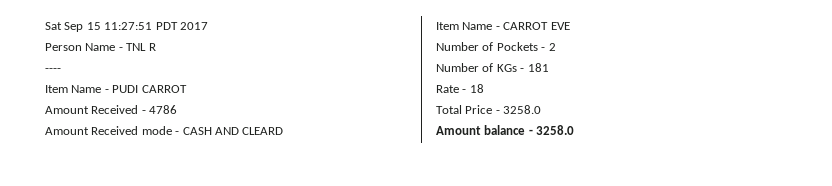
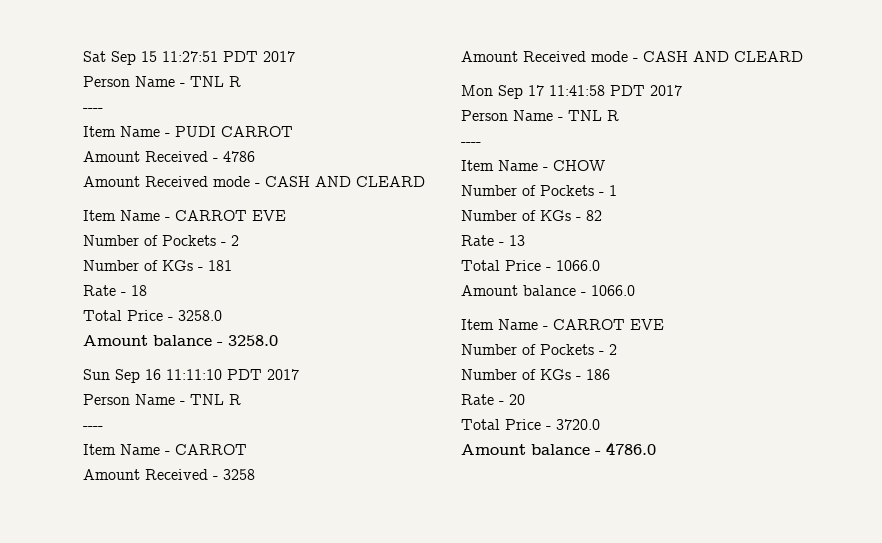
+ Sun Sep 16 11:11:10 PDT 2017
+ Person Name - TNL R
+ ----
+ Item Name - CARROT
+ Amount Received - 3258
+ Amount Received mode - CASH AND CLEARD
+ Mon Sep 17 11:41:58 PDT 2017
+ Person Name - TNL R
+ ----
+ Item Name - CHOW
+ Number of Pockets - 1
+ Number of KGs - 82
+ Rate - 13
+ Total Price - 1066.0
+ Amount balance - 1066.0
+ Item Name - CARROT EVE
+ Number of Pockets - 2
+ Number of KGs - 186
+ Rate - 20
+ Total Price - 3720.0
+ Amount balance - 4786.0

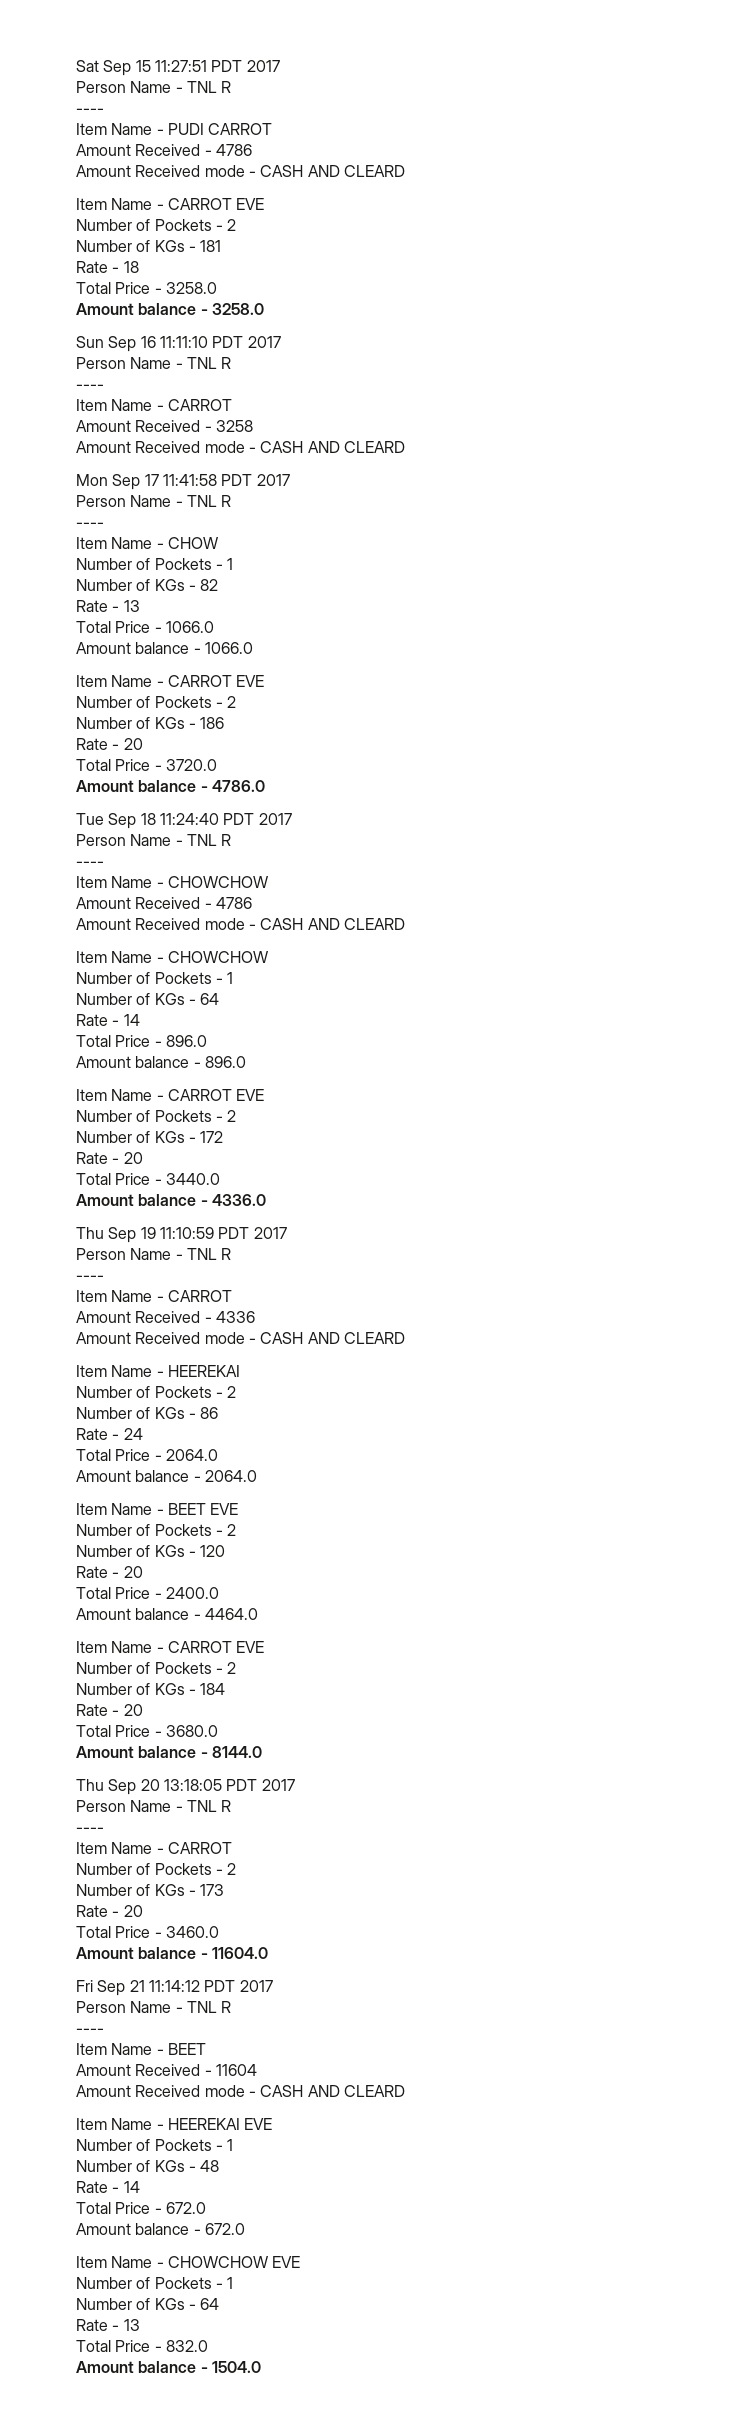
+ Tue Sep 18 11:24:40 PDT 2017
+ Person Name - TNL R
+ ----
+ Item Name - CHOWCHOW
+ Amount Received - 4786
+ Amount Received mode - CASH AND CLEARD
+ Item Name - CHOWCHOW
+ Number of Pockets - 1
+ Number of KGs - 64
+ Rate - 14
+ Total Price - 896.0
+ Amount balance - 896.0
+ Item Name - CARROT EVE
+ Number of Pockets - 2
+ Number of KGs - 172
+ Rate - 20
+ Total Price - 3440.0
+ Amount balance - 4336.0
+ Thu Sep 19 11:10:59 PDT 2017
+ Person Name - TNL R
+ ----
+ Item Name - CARROT
+ Amount Received - 4336
+ Amount Received mode - CASH AND CLEARD
+ Item Name - HEEREKAI
+ Number of Pockets - 2
+ Number of KGs - 86
+ Rate - 24
+ Total Price - 2064.0
+ Amount balance - 2064.0
+ Item Name - BEET EVE
+ Number of Pockets - 2
+ Number of KGs - 120
+ Rate - 20
+ Total Price - 2400.0
+ Amount balance - 4464.0
+ Item Name - CARROT EVE
+ Number of Pockets - 2
+ Number of KGs - 184
+ Rate - 20
+ Total Price - 3680.0
+ Amount balance - 8144.0
+ Thu Sep 20 13:18:05 PDT 2017
+ Person Name - TNL R
+ ----
+ Item Name - CARROT
+ Number of Pockets - 2
+ Number of KGs - 173
+ Rate - 20
+ Total Price - 3460.0
+ Amount balance - 11604.0
+ Fri Sep 21 11:14:12 PDT 2017
+ Person Name - TNL R
+ ----
+ Item Name - BEET
+ Amount Received - 11604
+ Amount Received mode - CASH AND CLEARD
+ Item Name - HEEREKAI EVE
+ Number of Pockets - 1
+ Number of KGs - 48
+ Rate - 14
+ Total Price - 672.0
+ Amount balance - 672.0
+ Item Name - CHOWCHOW EVE
+ Number of Pockets - 1
+ Number of KGs - 64
+ Rate - 13
+ Total Price - 832.0
+ Amount balance - 1504.0

